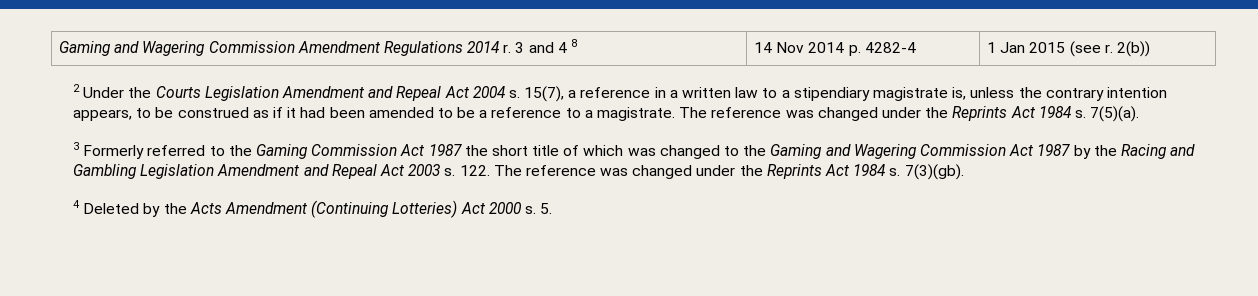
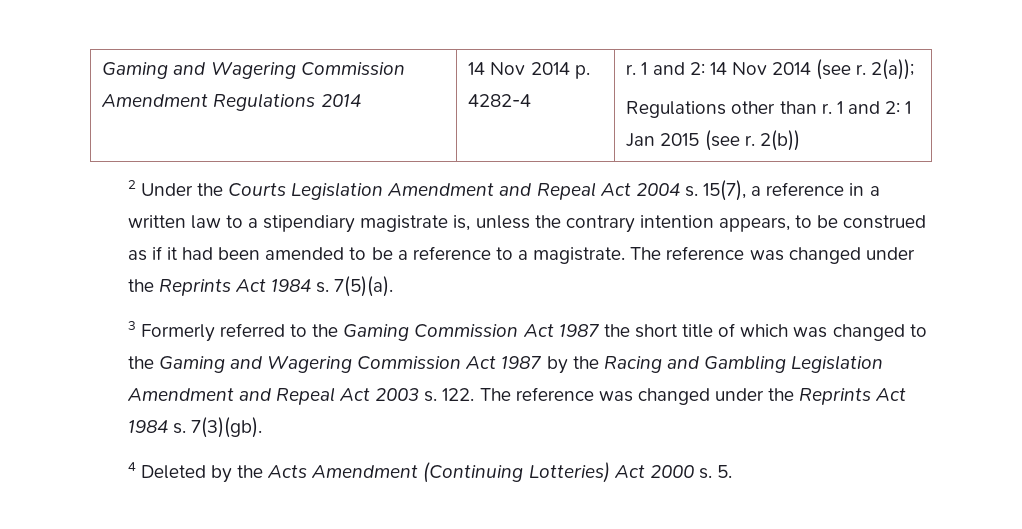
- Gaming and Wagering Commission Amendment Regulations 2014 r. 3 and 4 8 | 14 Nov 2014 p. 4282-4 | 1 Jan 2015 (see r. 2(b))
+ Gaming and Wagering Commission Amendment Regulations 2014 | 14 Nov 2014 p. 4282-4 | r. 1 and 2: 14 Nov 2014 (see r. 2(a));
+ Regulations other than r. 1 and 2: 1 Jan 2015 (see r. 2(b))

